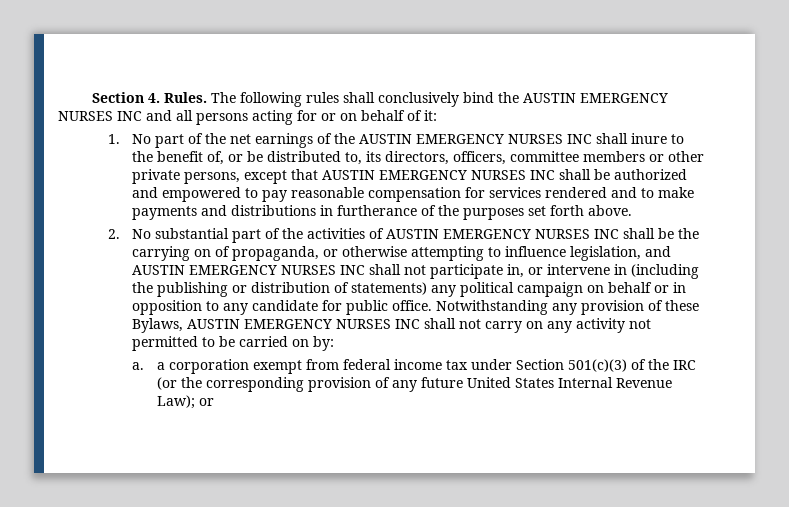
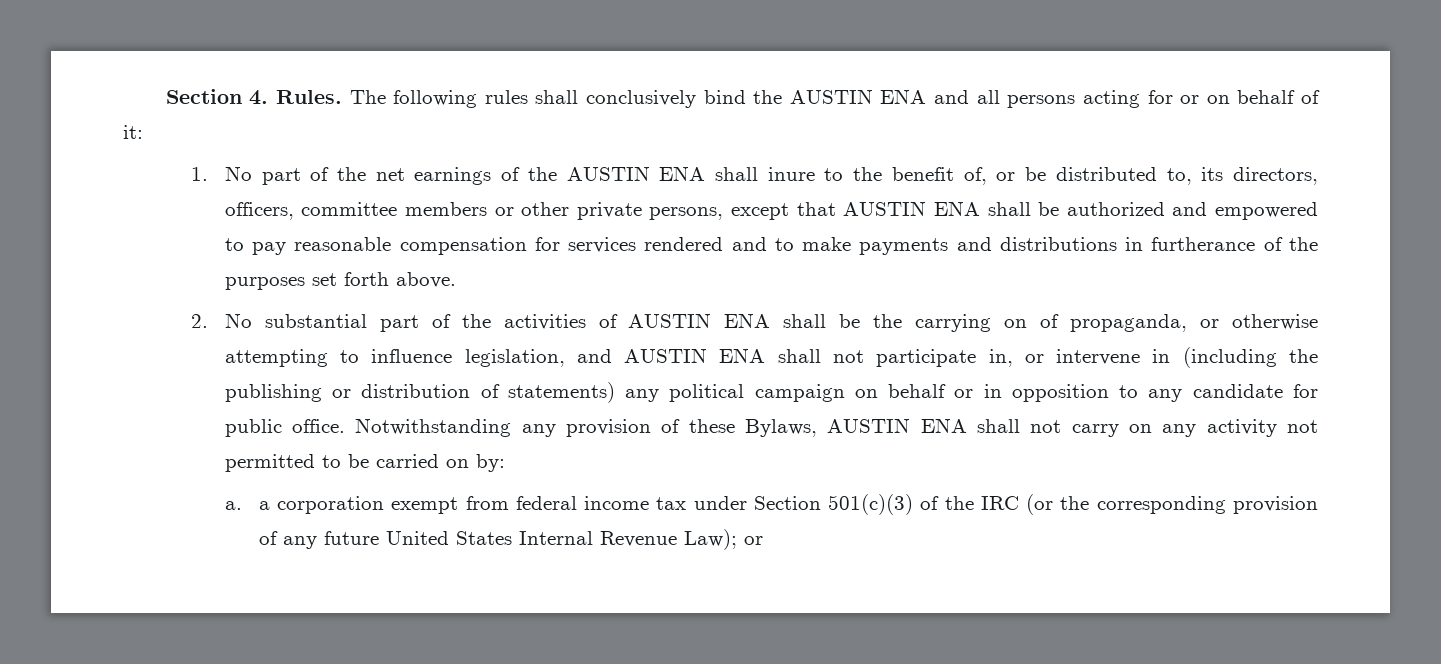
- The following rules shall conclusively bind the AUSTIN EMERGENCY NURSES INC and all persons acting for or on behalf of it:
+ The following rules shall conclusively bind the AUSTIN ENA and all persons acting for or on behalf of it:
- 1. No part of the net earnings of the AUSTIN EMERGENCY NURSES INC shall inure to the benefit of, or be distributed to, its directors, officers, committee members or other private persons, except that AUSTIN EMERGENCY NURSES INC shall be authorized and empowered to pay reasonable compensation for services rendered and to make payments and distributions in furtherance of the purposes set forth above.
+ 1. No part of the net earnings of the AUSTIN ENA shall inure to the benefit of, or be distributed to, its directors, officers, committee members or other private persons, except that AUSTIN ENA shall be authorized and empowered to pay reasonable compensation for services rendered and to make payments and distributions in furtherance of the purposes set forth above.
- 2. No substantial part of the activities of AUSTIN EMERGENCY NURSES INC shall be the carrying on of propaganda, or otherwise attempting to influence legislation, and AUSTIN EMERGENCY NURSES INC shall not participate in, or intervene in (including the publishing or distribution of statements) any political campaign on behalf or in opposition to any candidate for public office.
+ 2. No substantial part of the activities of AUSTIN ENA shall be the carrying on of propaganda, or otherwise attempting to influence legislation, and AUSTIN ENA shall not participate in, or intervene in (including the publishing or distribution of statements) any political campaign on behalf or in opposition to any candidate for public office.
- Notwithstanding any provision of these Bylaws, AUSTIN EMERGENCY NURSES INC shall not carry on any activity not permitted to be carried on by:
+ Notwithstanding any provision of these Bylaws, AUSTIN ENA shall not carry on any activity not permitted to be carried on by:

